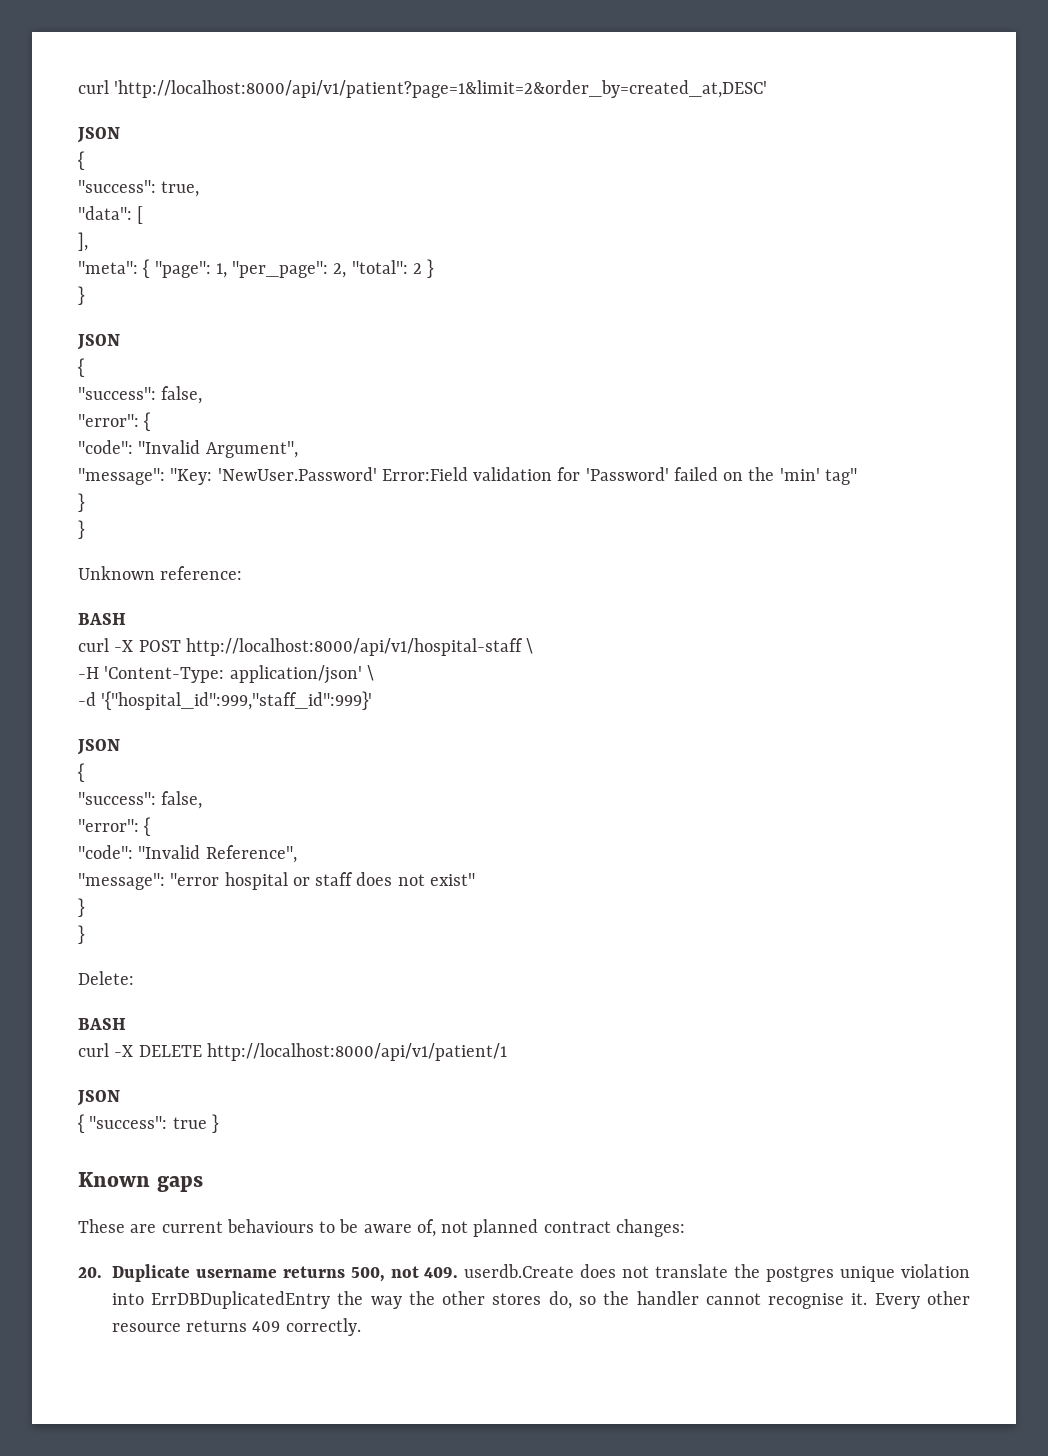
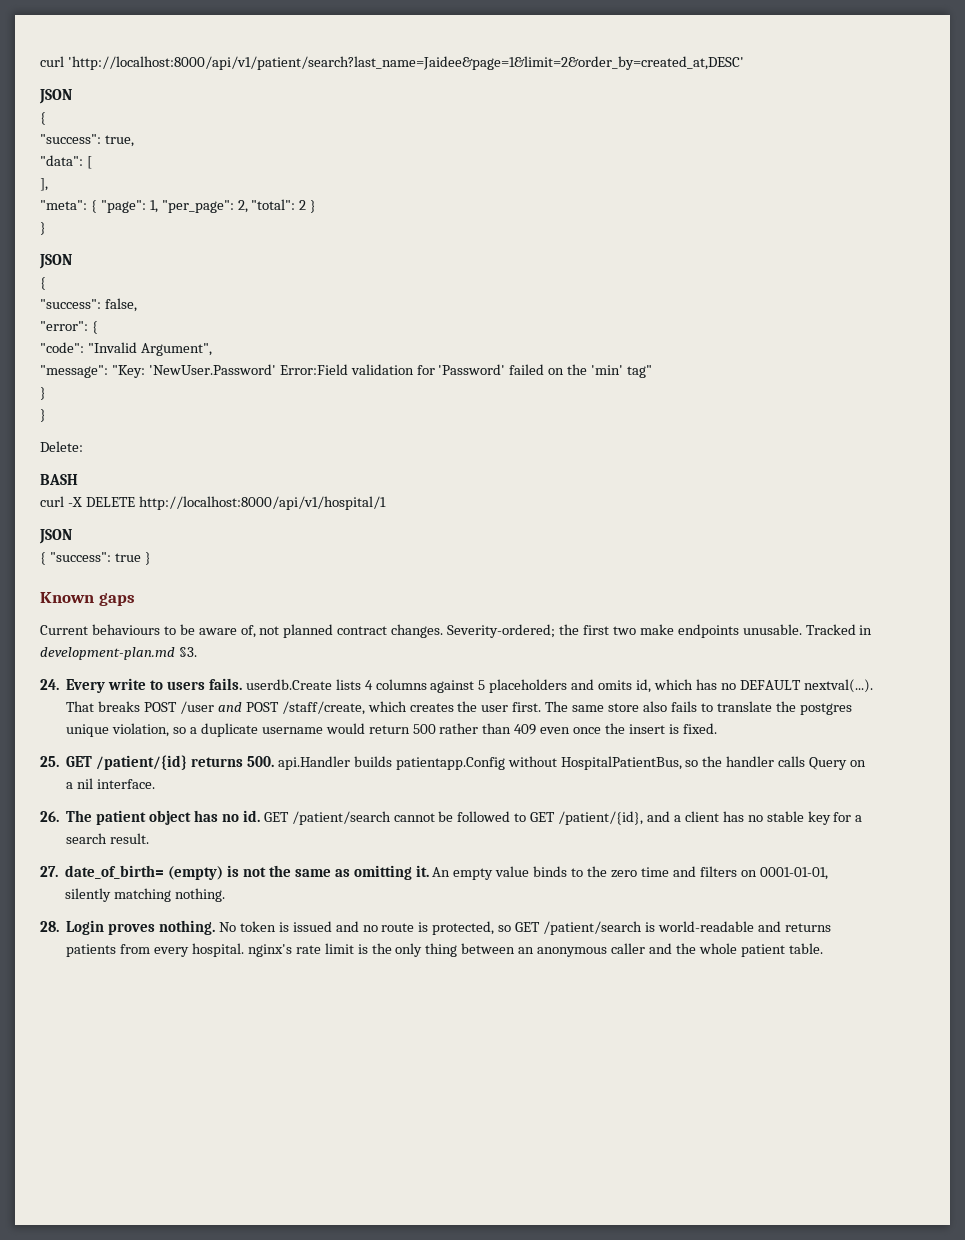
- curl 'http://localhost:8000/api/v1/patient?page=1&limit=2&order_by=created_at,DESC'
+ curl 'http://localhost:8000/api/v1/patient/search?last_name=Jaidee&page=1&limit=2&order_by=created_at,DESC'
- Unknown reference:
- BASH
- curl -X POST http://localhost:8000/api/v1/hospital-staff \
- -H 'Content-Type: application/json' \
- -d '{"hospital_id":999,"staff_id":999}'
- JSON
- {
- "success": false,
- "error": {
- "code": "Invalid Reference",
- "message": "error hospital or staff does not exist"
- }
- }
- curl -X DELETE http://localhost:8000/api/v1/patient/1
+ curl -X DELETE http://localhost:8000/api/v1/hospital/1
- These are current behaviours to be aware of, not planned contract changes:
- 20. Duplicate username returns 500, not 409. userdb.Create does not translate the postgres unique violation into ErrDBDuplicatedEntry the way the other stores do, so the handler cannot recognise it. Every other resource returns 409 correctly.
+ Current behaviours to be aware of, not planned contract changes. Severity-ordered; the first two make endpoints unusable. Tracked in development-plan.md §3.
+ 24. Every write to users fails. userdb.Create lists 4 columns against 5 placeholders and omits id, which has no DEFAULT nextval(...). That breaks POST /user and POST /staff/create, which creates the user first. The same store also fails to translate the postgres unique violation, so a duplicate username would return 500 rather than 409 even once the insert is fixed.
+ 25. GET /patient/{id} returns 500. api.Handler builds patientapp.Config without HospitalPatientBus, so the handler calls Query on a nil interface.
+ 26. The patient object has no id. GET /patient/search cannot be followed to GET /patient/{id}, and a client has no stable key for a search result.
+ 27. date_of_birth= (empty) is not the same as omitting it. An empty value binds to the zero time and filters on 0001-01-01, silently matching nothing.
+ 28. Login proves nothing. No token is issued and no route is protected, so GET /patient/search is world-readable and returns patients from every hospital. nginx's rate limit is the only thing between an anonymous caller and the whole patient table.

